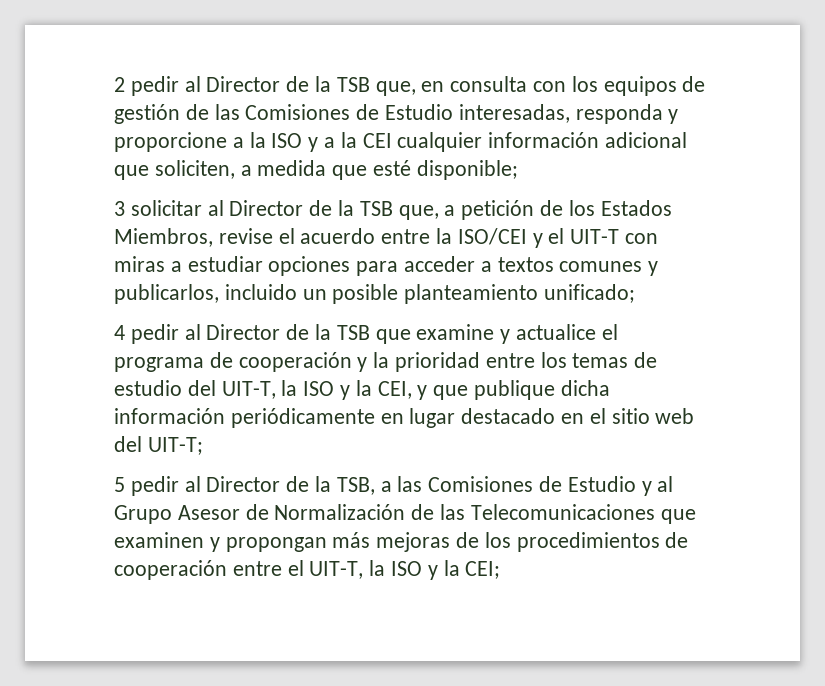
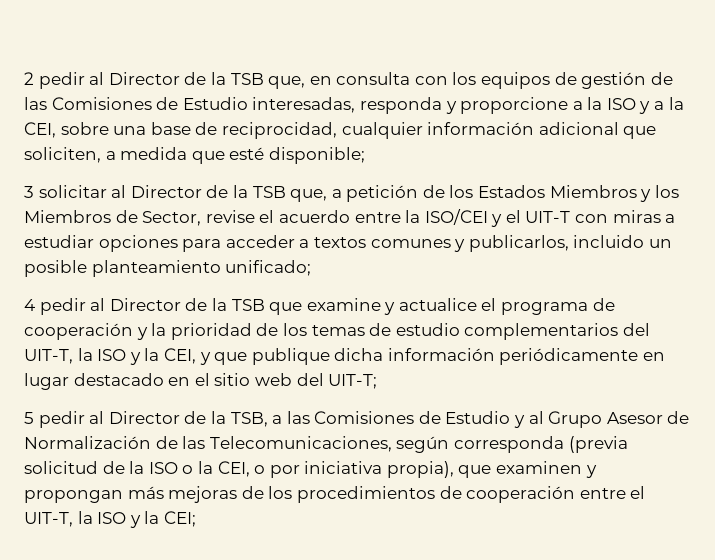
- 2 pedir al Director de la TSB que, en consulta con los equipos de gestión de las Comisiones de Estudio interesadas, responda y proporcione a la ISO y a la CEI cualquier información adicional que soliciten, a medida que esté disponible;
+ 2 pedir al Director de la TSB que, en consulta con los equipos de gestión de las Comisiones de Estudio interesadas, responda y proporcione a la ISO y a la CEI, sobre una base de reciprocidad, cualquier información adicional que soliciten, a medida que esté disponible;
- 3 solicitar al Director de la TSB que, a petición de los Estados Miembros, revise el acuerdo entre la ISO/CEI y el UIT-T con miras a estudiar opciones para acceder a textos comunes y publicarlos, incluido un posible planteamiento unificado;
+ 3 solicitar al Director de la TSB que, a petición de los Estados Miembros y los Miembros de Sector, revise el acuerdo entre la ISO/CEI y el UIT-T con miras a estudiar opciones para acceder a textos comunes y publicarlos, incluido un posible planteamiento unificado;
- 4 pedir al Director de la TSB que examine y actualice el programa de cooperación y la prioridad entre los temas de estudio del UIT-T, la ISO y la CEI, y que publique dicha información periódicamente en lugar destacado en el sitio web del UIT-T;
+ 4 pedir al Director de la TSB que examine y actualice el programa de cooperación y la prioridad de los temas de estudio complementarios del UIT-T, la ISO y la CEI, y que publique dicha información periódicamente en lugar destacado en el sitio web del UIT-T;
- 5 pedir al Director de la TSB, a las Comisiones de Estudio y al Grupo Asesor de Normalización de las Telecomunicaciones que examinen y propongan más mejoras de los procedimientos de cooperación entre el UIT-T, la ISO y la CEI;
+ 5 pedir al Director de la TSB, a las Comisiones de Estudio y al Grupo Asesor de Normalización de las Telecomunicaciones, según corresponda (previa solicitud de la ISO o la CEI, o por iniciativa propia), que examinen y propongan más mejoras de los procedimientos de cooperación entre el UIT-T, la ISO y la CEI;

